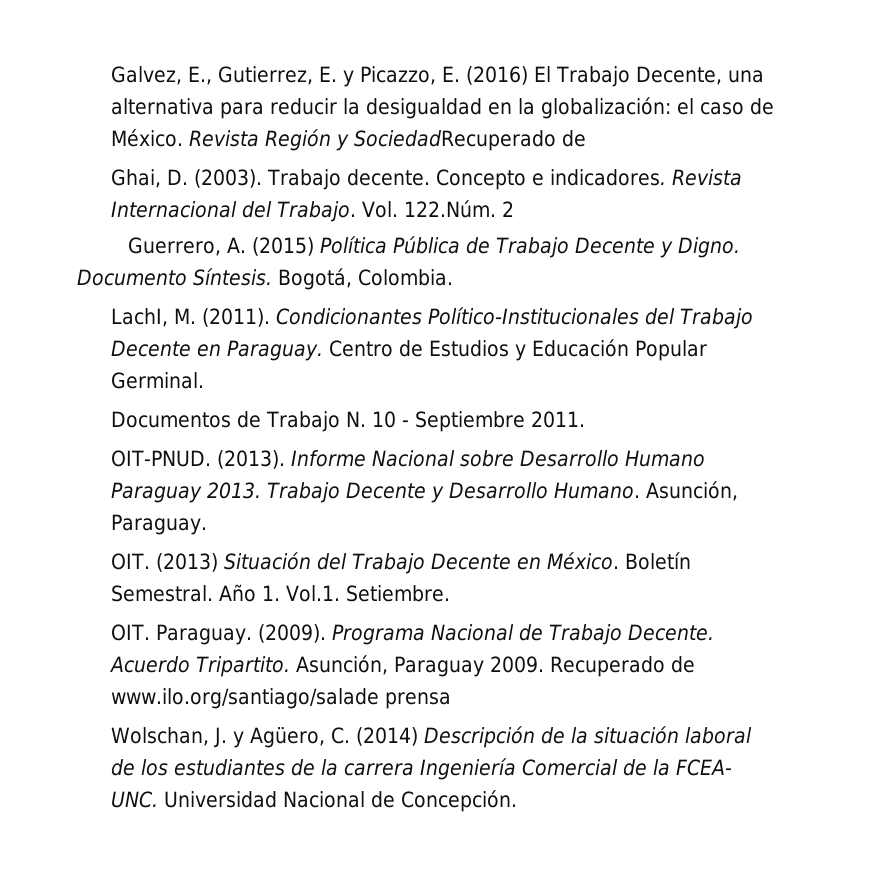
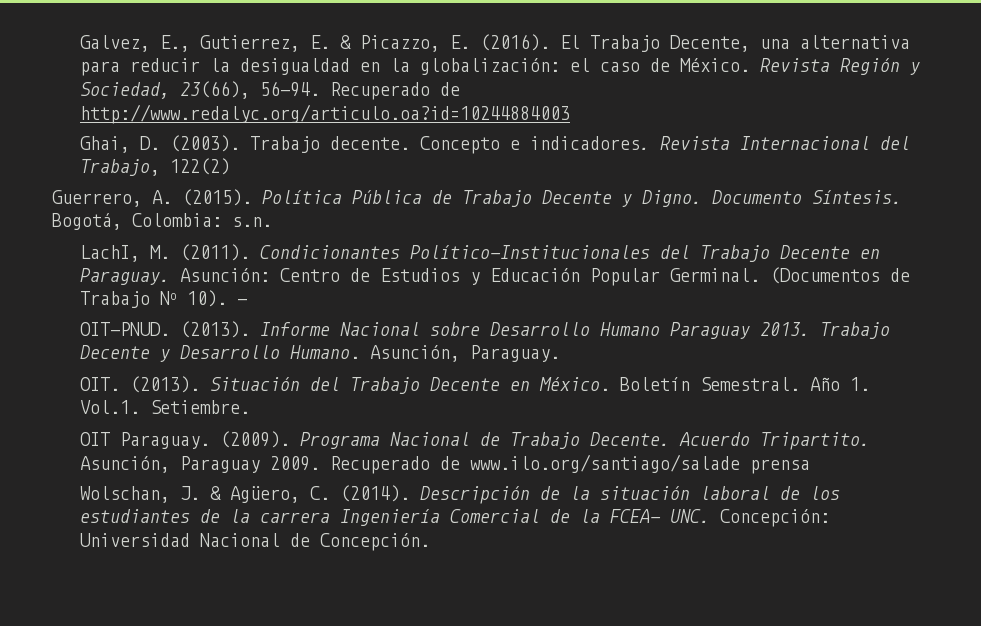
- Galvez, E., Gutierrez, E. y Picazzo, E. (2016) El Trabajo Decente, una alternativa para reducir la desigualdad en la globalización: el caso de México.
+ Galvez, E., Gutierrez, E. & Picazzo, E. (2016). El Trabajo Decente, una alternativa para reducir la desigualdad en la globalización: el caso de México.
- Revista Región y SociedadRecuperado de
+ Revista Región y Sociedad, 23(66), 56-94. Recuperado de http://www.redalyc.org/articulo.oa?id=10244884003
- Revista Internacional del Trabajo. Vol. 122.Núm. 2
+ Revista Internacional del Trabajo, 122(2)
- Guerrero, A. (2015) Política Pública de Trabajo Decente y Digno.
+ Guerrero, A. (2015). Política Pública de Trabajo Decente y Digno.
- Bogotá, Colombia.
+ Bogotá, Colombia: s.n.
- Centro de Estudios y Educación Popular Germinal.
- Documentos de Trabajo N. 10 - Septiembre 2011.
+ Asunción: Centro de Estudios y Educación Popular Germinal. (Documentos de Trabajo No 10). -
- OIT. (2013) Situación del Trabajo Decente en México.
+ OIT. (2013). Situación del Trabajo Decente en México.
- OIT. Paraguay.
+ OIT Paraguay.
- Wolschan, J. y Agüero, C. (2014) Descripción de la situación laboral de los estudiantes de la carrera Ingeniería Comercial de la FCEA- UNC. Universidad Nacional de Concepción.
+ Wolschan, J. & Agüero, C. (2014). Descripción de la situación laboral de los estudiantes de la carrera Ingeniería Comercial de la FCEA- UNC. Concepción: Universidad Nacional de Concepción.

